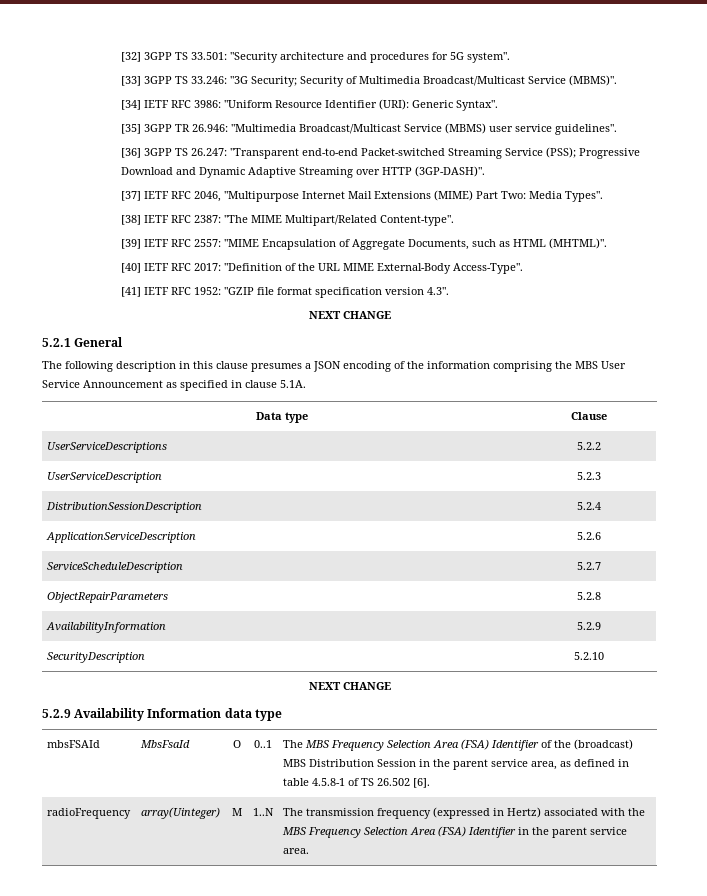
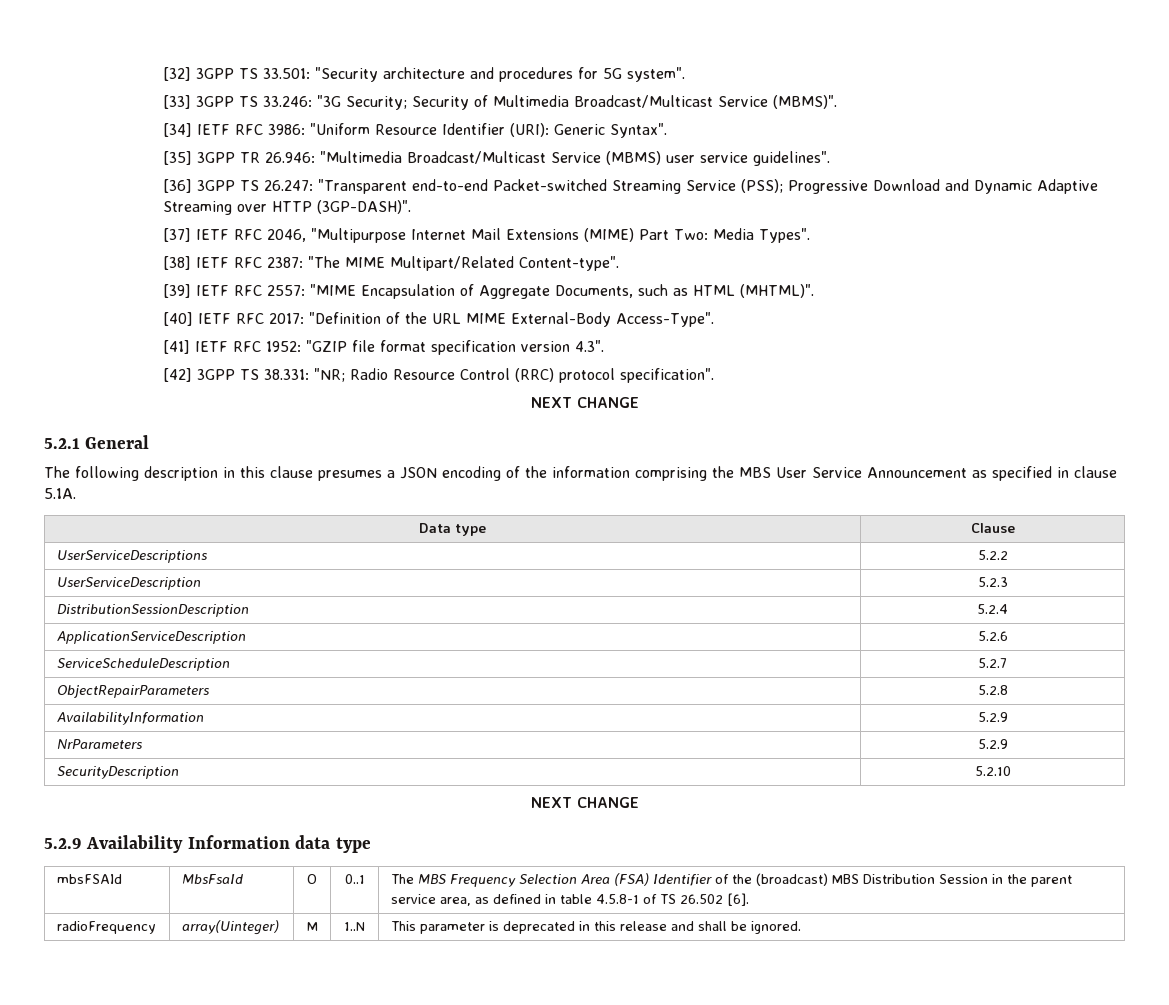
+ [42] 3GPP TS 38.331: "NR; Radio Resource Control (RRC) protocol specification".
+ NrParameters | 5.2.9
- radioFrequency | array(Uinteger) | M | 1..N | The transmission frequency (expressed in Hertz) associated with the MBS Frequency Selection Area (FSA) Identifier in the parent service area.
+ radioFrequency | array(Uinteger) | M | 1..N | This parameter is deprecated in this release and shall be ignored.

